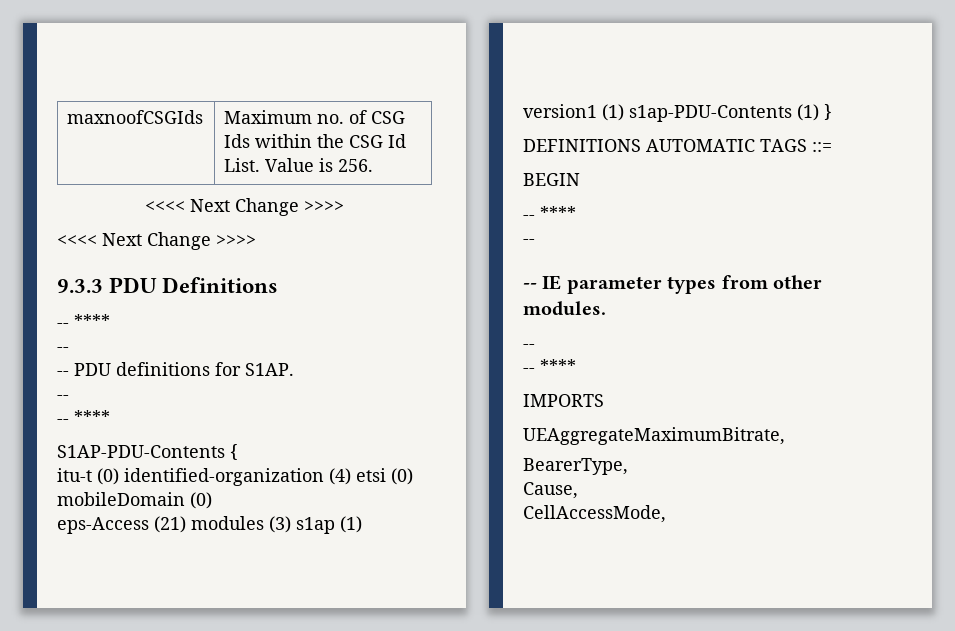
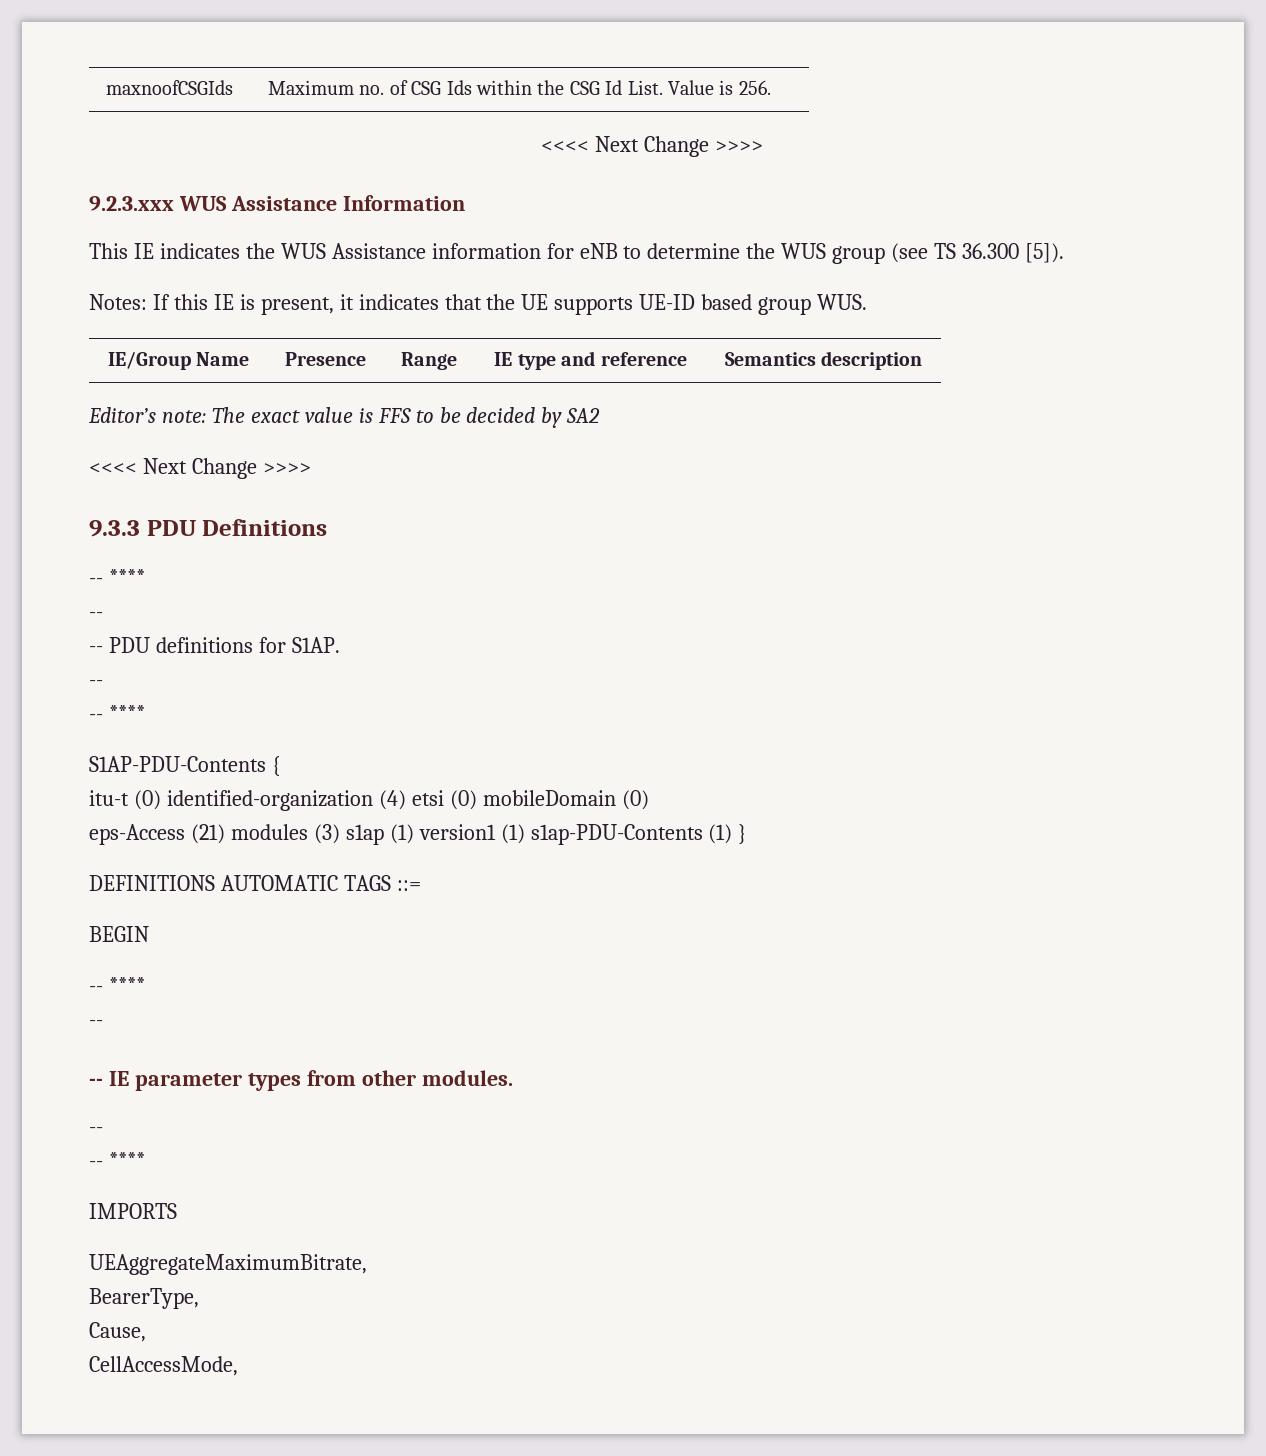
+ 9.2.3.xxx WUS Assistance Information
+ This IE indicates the WUS Assistance information for eNB to determine the WUS group (see TS 36.300 [5]).
+ Notes: If this IE is present, it indicates that the UE supports UE-ID based group WUS.
+ IE/Group Name | Presence | Range | IE type and reference | Semantics description
+ Editor’s note: The exact value is FFS to be decided by SA2

